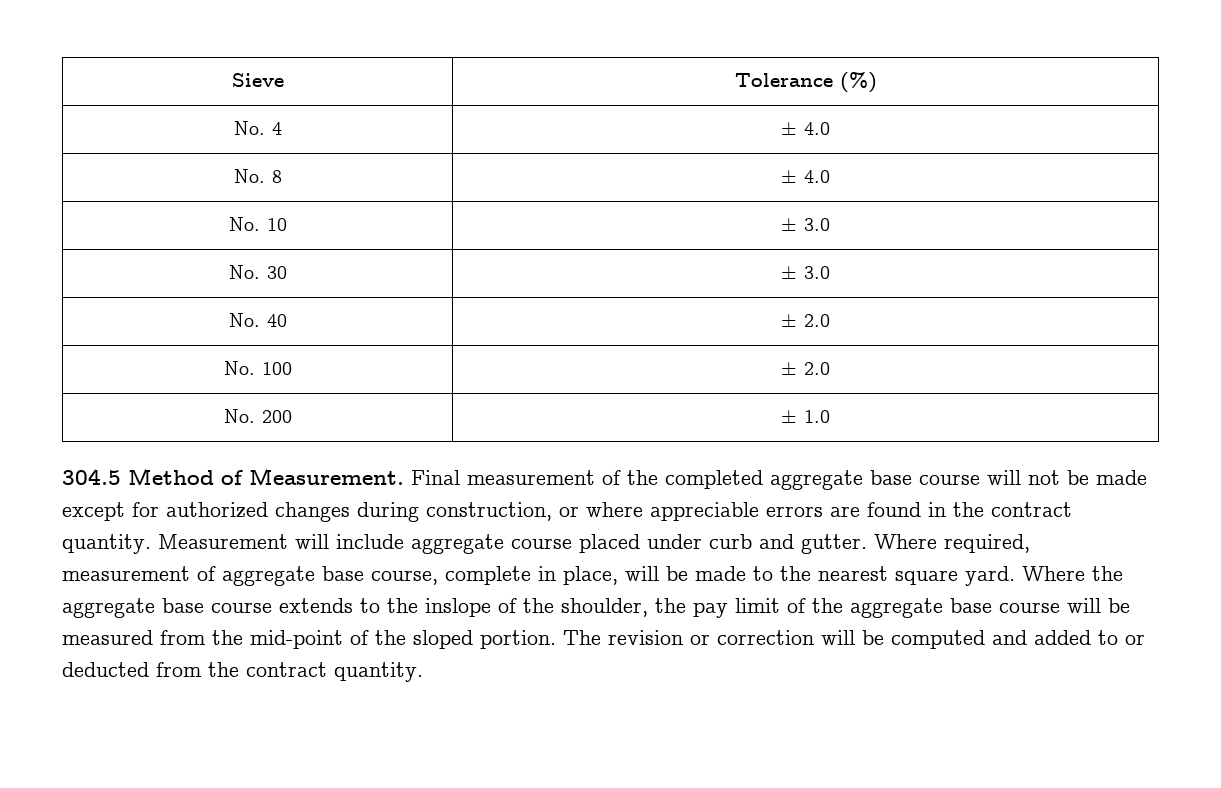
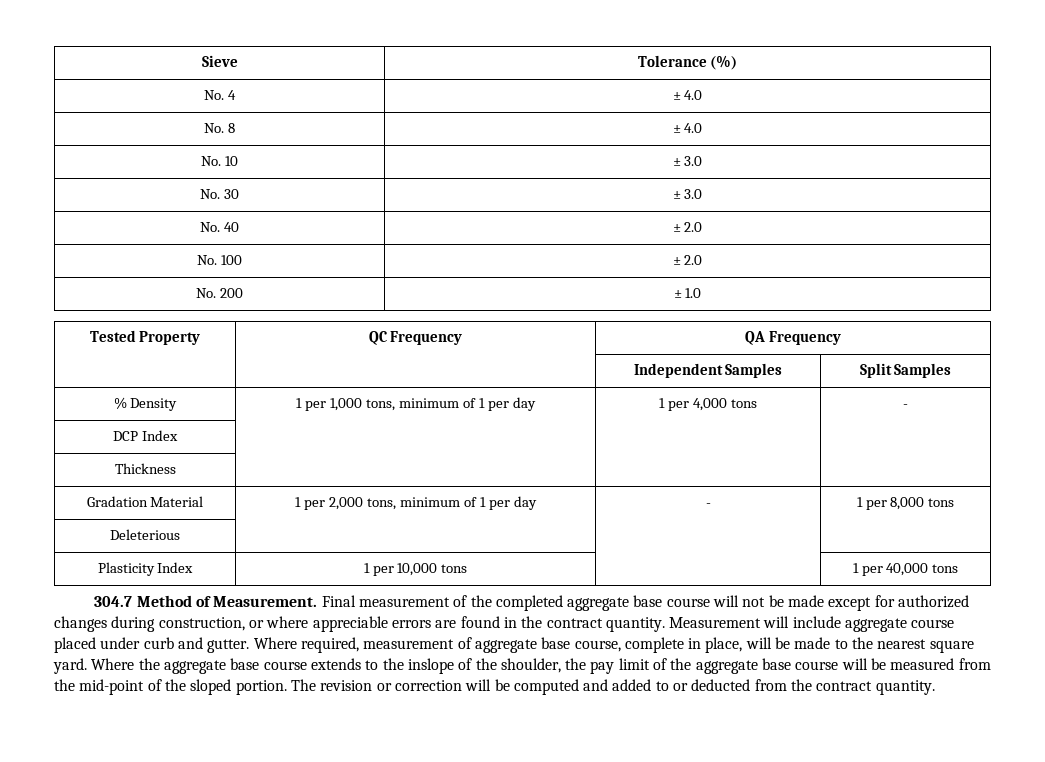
- 304.5 Method of Measurement.
+ Tested Property | QC Frequency | QA Frequency
+ | | Independent Samples | Split Samples
+ % Density | 1 per 1,000 tons, minimum of 1 per day | 1 per 4,000 tons | -
+ DCP Index | | |
+ Thickness | | |
+ Gradation Material | 1 per 2,000 tons, minimum of 1 per day | - | 1 per 8,000 tons
+ Deleterious | | |
+ Plasticity Index | 1 per 10,000 tons | | 1 per 40,000 tons
+ 304.7 Method of Measurement.

